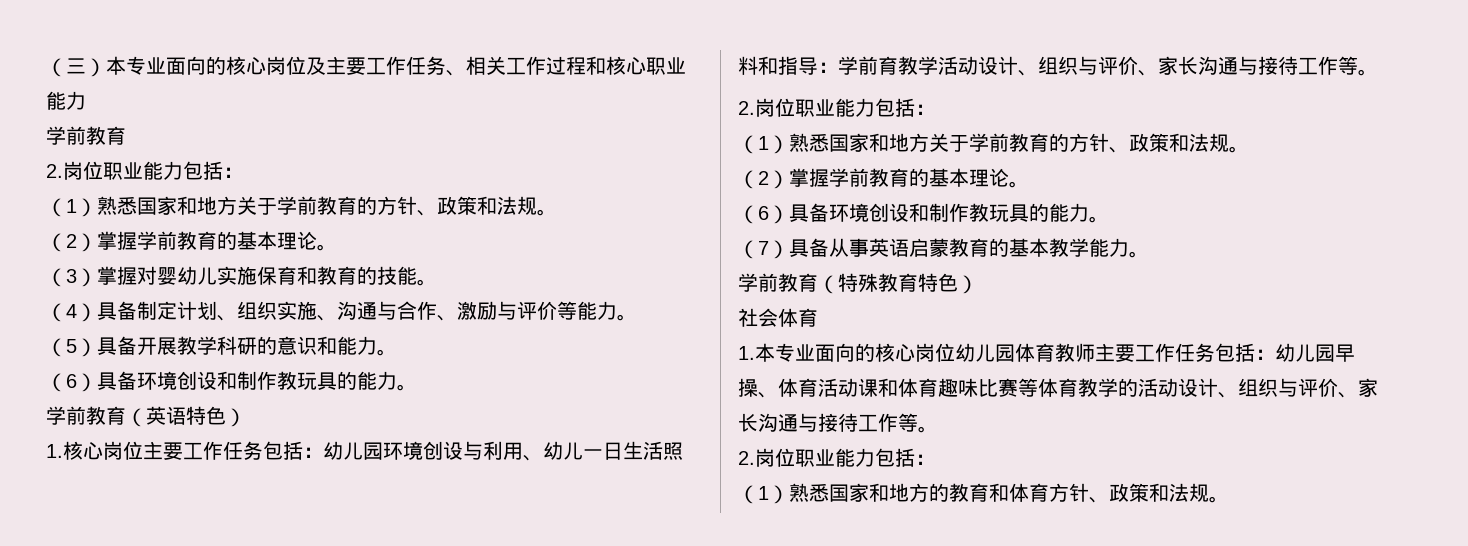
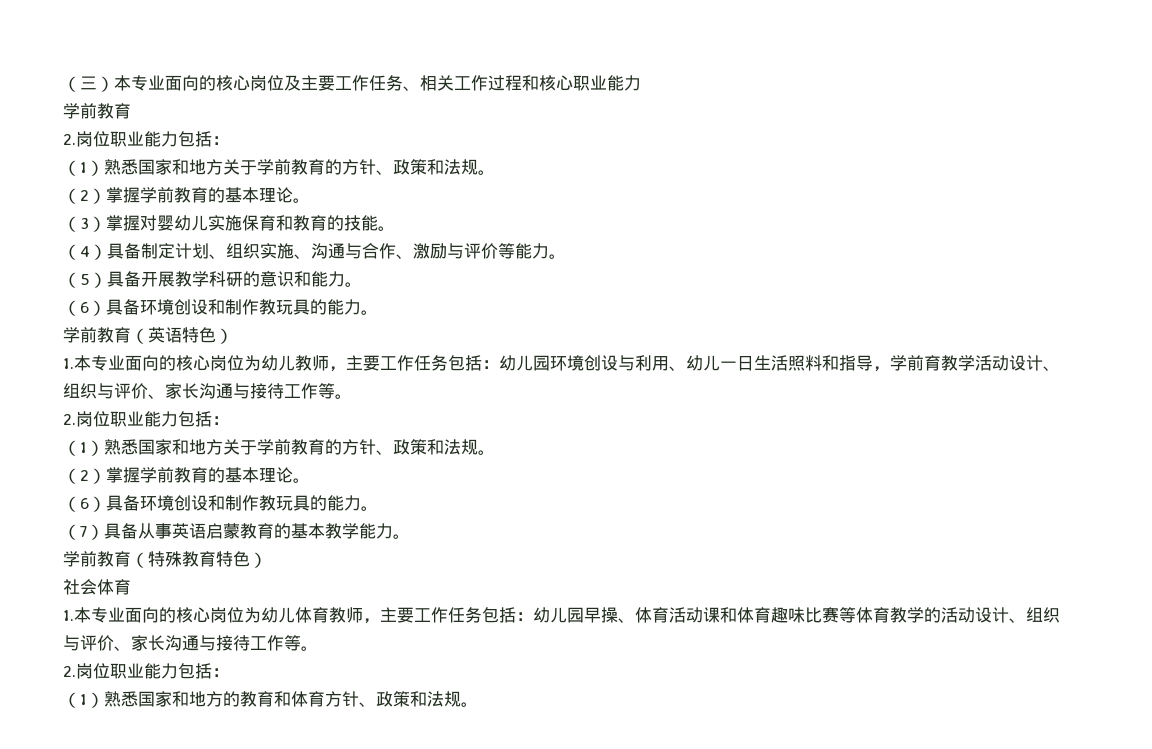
- 1.核心岗位主要工作任务包括：幼儿园环境创设与利用、幼儿一日生活照料和指导：学前育教学活动设计、组织与评价、家长沟通与接待工作等。
+ 1.本专业面向的核心岗位为幼儿教师，主要工作任务包括：幼儿园环境创设与利用、幼儿一日生活照料和指导，学前育教学活动设计、组织与评价、家长沟通与接待工作等。
- 1.本专业面向的核心岗位幼儿园体育教师主要工作任务包括：幼儿园早操、体育活动课和体育趣味比赛等体育教学的活动设计、组织与评价、家长沟通与接待工作等。
+ 1.本专业面向的核心岗位为幼儿体育教师，主要工作任务包括：幼儿园早操、体育活动课和体育趣味比赛等体育教学的活动设计、组织与评价、家长沟通与接待工作等。

